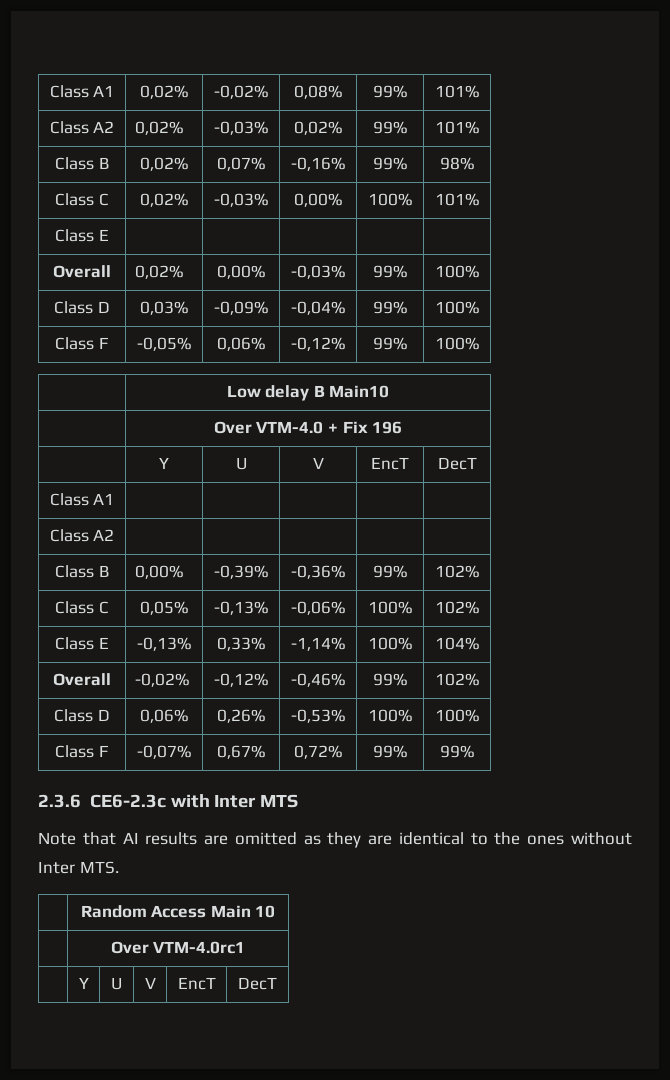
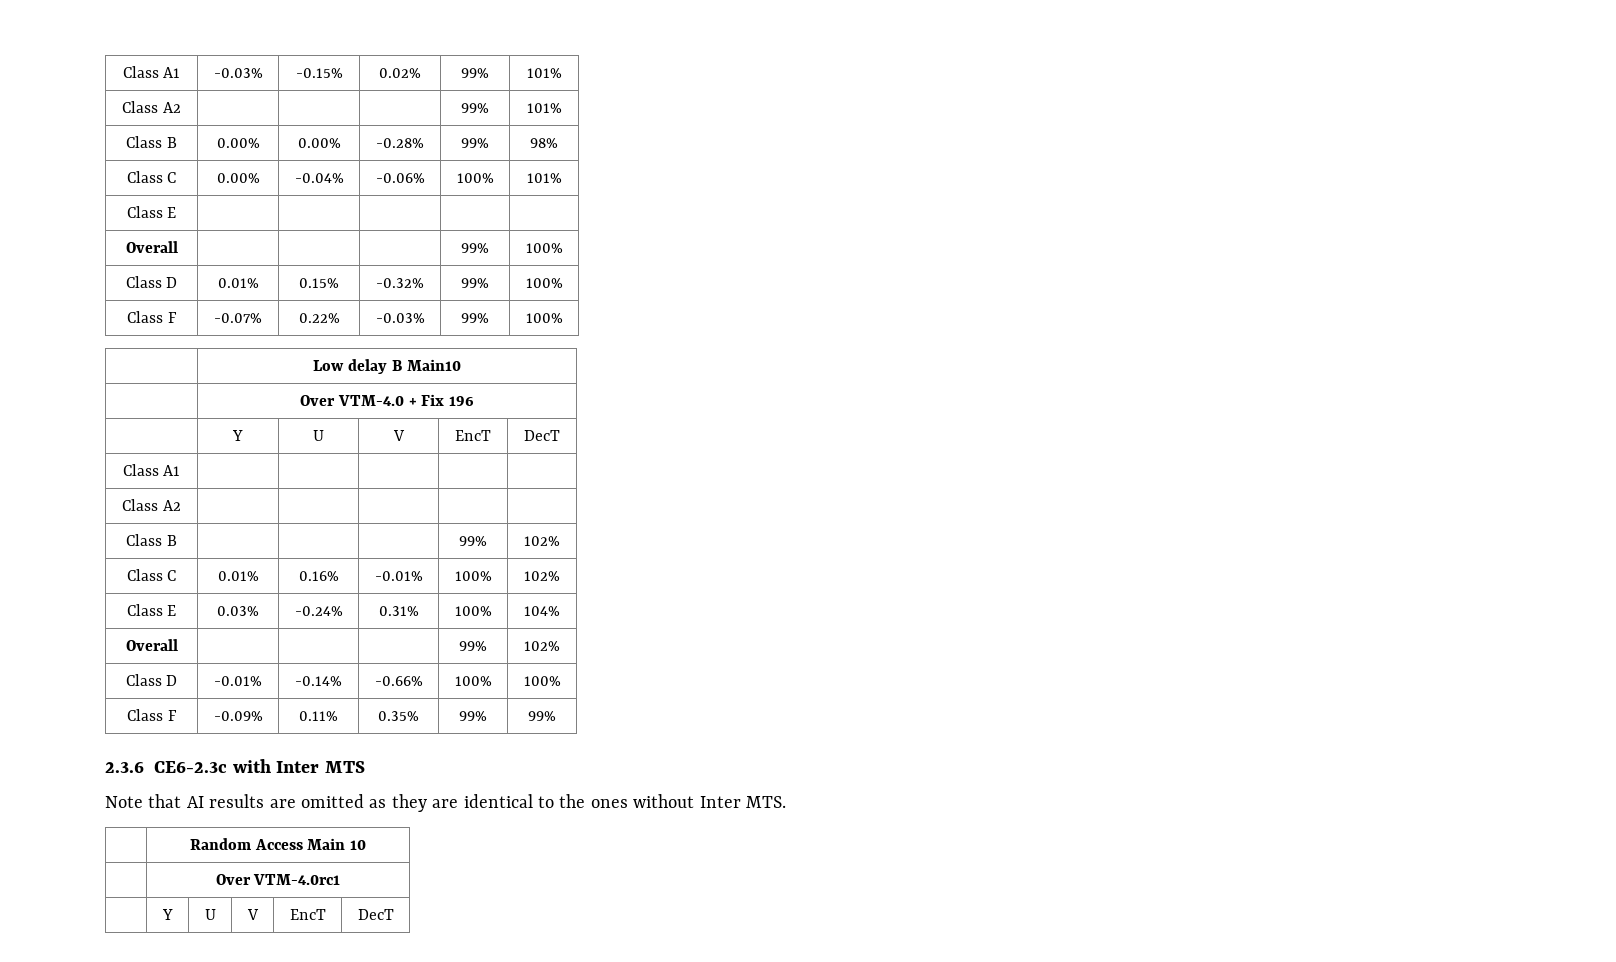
- Class A1 | 0,02% | -0,02% | 0,08% | 99% | 101%
+ Class A1 | -0.03% | -0.15% | 0.02% | 99% | 101%
- Class A2 | 0,02% | -0,03% | 0,02% | 99% | 101%
+ Class A2 | | | | 99% | 101%
- Class B | 0,02% | 0,07% | -0,16% | 99% | 98%
+ Class B | 0.00% | 0.00% | -0.28% | 99% | 98%
- Class C | 0,02% | -0,03% | 0,00% | 100% | 101%
+ Class C | 0.00% | -0.04% | -0.06% | 100% | 101%
- Overall | 0,02% | 0,00% | -0,03% | 99% | 100%
+ Overall | | | | 99% | 100%
- Class D | 0,03% | -0,09% | -0,04% | 99% | 100%
+ Class D | 0.01% | 0.15% | -0.32% | 99% | 100%
- Class F | -0,05% | 0,06% | -0,12% | 99% | 100%
+ Class F | -0.07% | 0.22% | -0.03% | 99% | 100%
- Class B | 0,00% | -0,39% | -0,36% | 99% | 102%
+ Class B | | | | 99% | 102%
- Class C | 0,05% | -0,13% | -0,06% | 100% | 102%
+ Class C | 0.01% | 0.16% | -0.01% | 100% | 102%
- Class E | -0,13% | 0,33% | -1,14% | 100% | 104%
+ Class E | 0.03% | -0.24% | 0.31% | 100% | 104%
- Overall | -0,02% | -0,12% | -0,46% | 99% | 102%
+ Overall | | | | 99% | 102%
- Class D | 0,06% | 0,26% | -0,53% | 100% | 100%
+ Class D | -0.01% | -0.14% | -0.66% | 100% | 100%
- Class F | -0,07% | 0,67% | 0,72% | 99% | 99%
+ Class F | -0.09% | 0.11% | 0.35% | 99% | 99%

